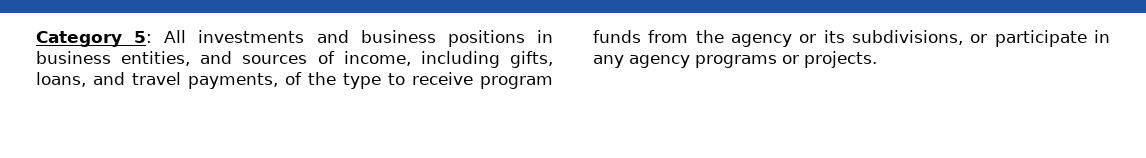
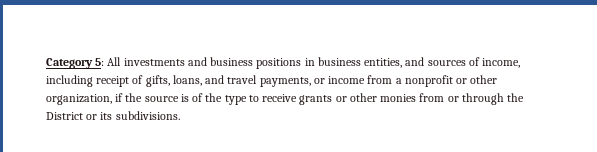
- Category 5: All investments and business positions in business entities, and sources of income, including gifts, loans, and travel payments, of the type to receive program funds from the agency or its subdivisions, or participate in any agency programs or projects.
+ Category 5: All investments and business positions in business entities, and sources of income, including receipt of gifts, loans, and travel payments, or income from a nonprofit or other organization, if the source is of the type to receive grants or other monies from or through the District or its subdivisions.

